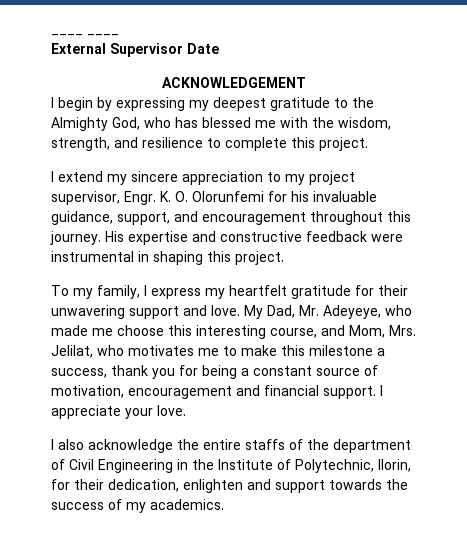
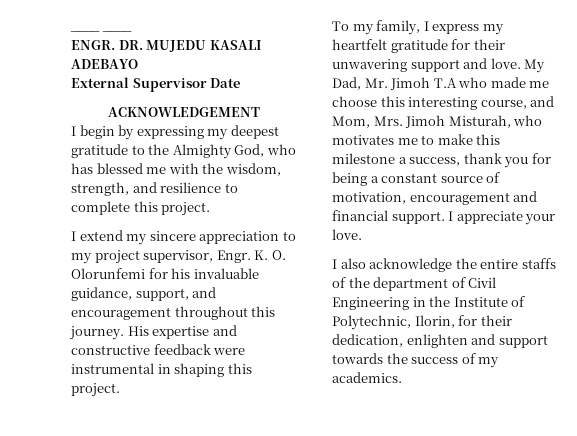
+ ENGR. DR. MUJEDU KASALI ADEBAYO
- My Dad, Mr. Adeyeye, who made me choose this interesting course, and Mom, Mrs. Jelilat, who motivates me to make this milestone a success, thank you for being a constant source of motivation, encouragement and financial support.
+ My Dad, Mr. Jimoh T.A who made me choose this interesting course, and Mom, Mrs. Jimoh Misturah, who motivates me to make this milestone a success, thank you for being a constant source of motivation, encouragement and financial support.

